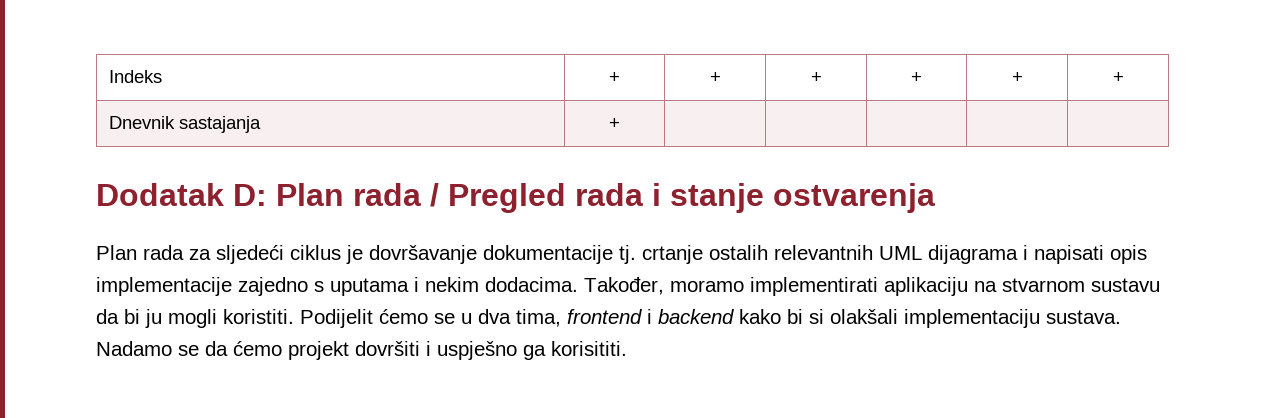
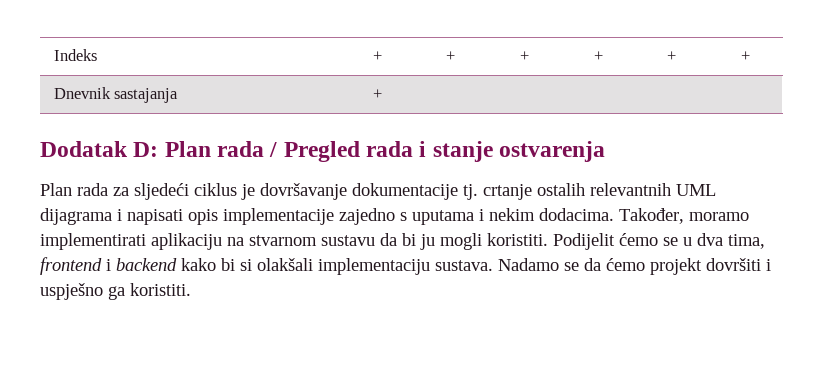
- Nadamo se da ćemo projekt dovršiti i uspješno ga korisititi.
+ Nadamo se da ćemo projekt dovršiti i uspješno ga koristiti.

